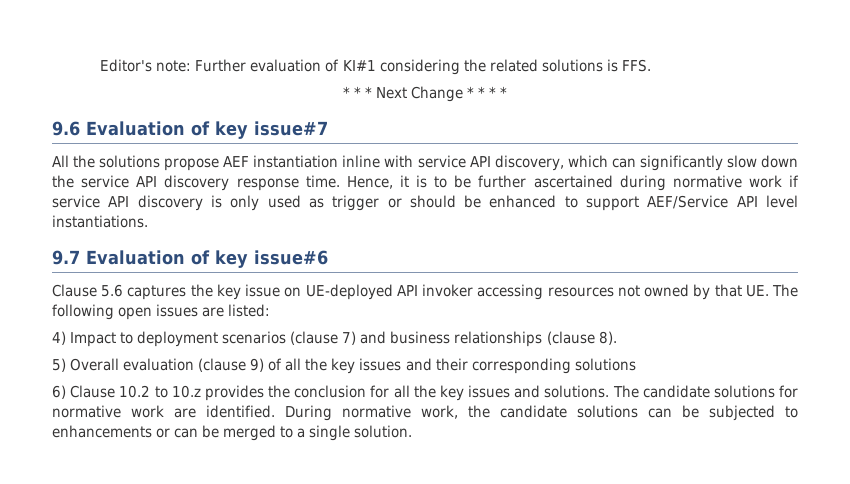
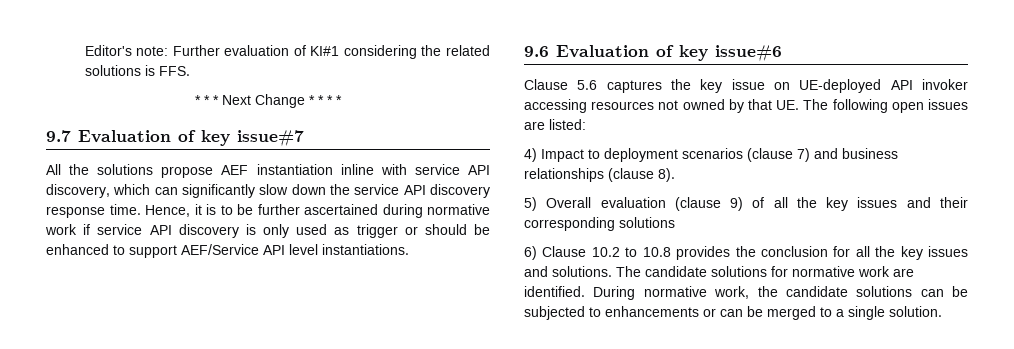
- 9.6 Evaluation of key issue#7
+ 9.7 Evaluation of key issue#7
- 9.7 Evaluation of key issue#6
+ 9.6 Evaluation of key issue#6
- 6) Clause 10.2 to 10.z provides the conclusion for all the key issues and solutions.
+ 6) Clause 10.2 to 10.8 provides the conclusion for all the key issues and solutions.

